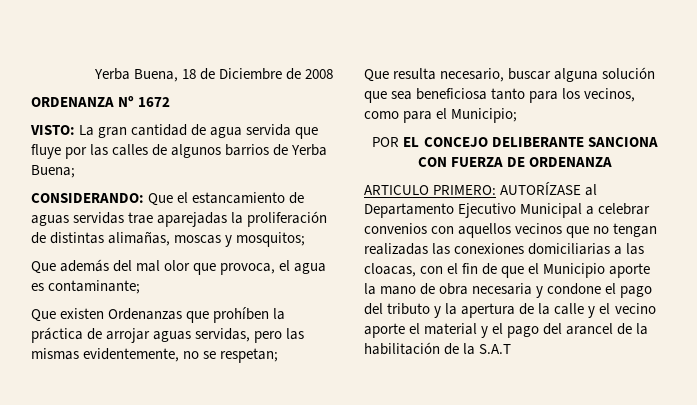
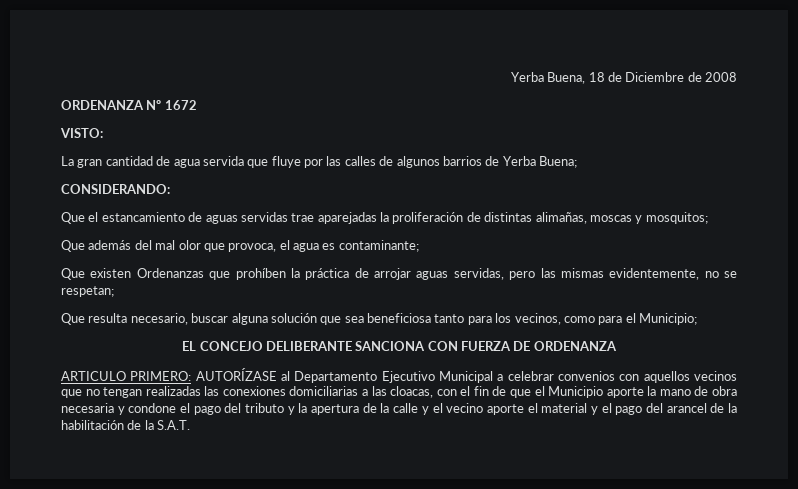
- VISTO: La gran cantidad de agua servida que fluye por las calles de algunos barrios de Yerba Buena;
+ VISTO:
+ La gran cantidad de agua servida que fluye por las calles de algunos barrios de Yerba Buena;
- CONSIDERANDO: Que el estancamiento de aguas servidas trae aparejadas la proliferación de distintas alimañas, moscas y mosquitos;
+ CONSIDERANDO:
+ Que el estancamiento de aguas servidas trae aparejadas la proliferación de distintas alimañas, moscas y mosquitos;
- POR EL CONCEJO DELIBERANTE SANCIONA CON FUERZA DE ORDENANZA
+ EL CONCEJO DELIBERANTE SANCIONA CON FUERZA DE ORDENANZA
- AUTORÍZASE al Departamento Ejecutivo Municipal a celebrar convenios con aquellos vecinos que no tengan realizadas las conexiones domiciliarias a las cloacas, con el fin de que el Municipio aporte la mano de obra necesaria y condone el pago del tributo y la apertura de la calle y el vecino aporte el material y el pago del arancel de la habilitación de la S.A.T
+ AUTORÍZASE al Departamento Ejecutivo Municipal a celebrar convenios con aquellos vecinos que no tengan realizadas las conexiones domiciliarias a las cloacas, con el fin de que el Municipio aporte la mano de obra necesaria y condone el pago del tributo y la apertura de la calle y el vecino aporte el material y el pago del arancel de la habilitación de la S.A.T.

